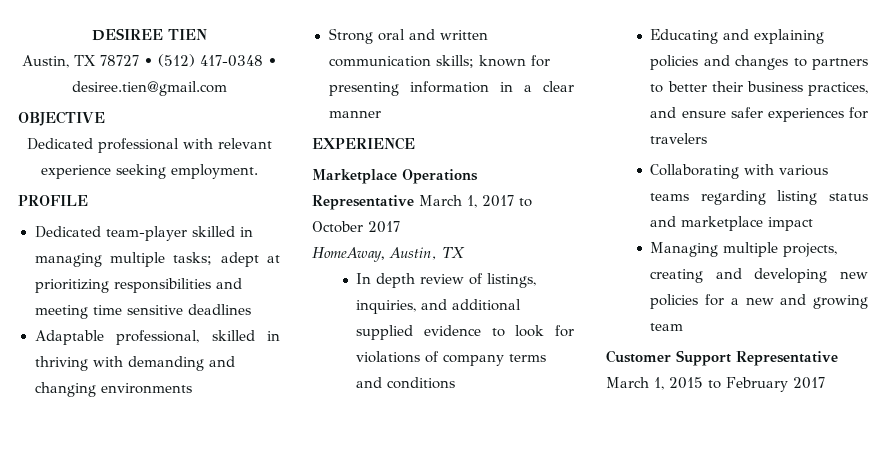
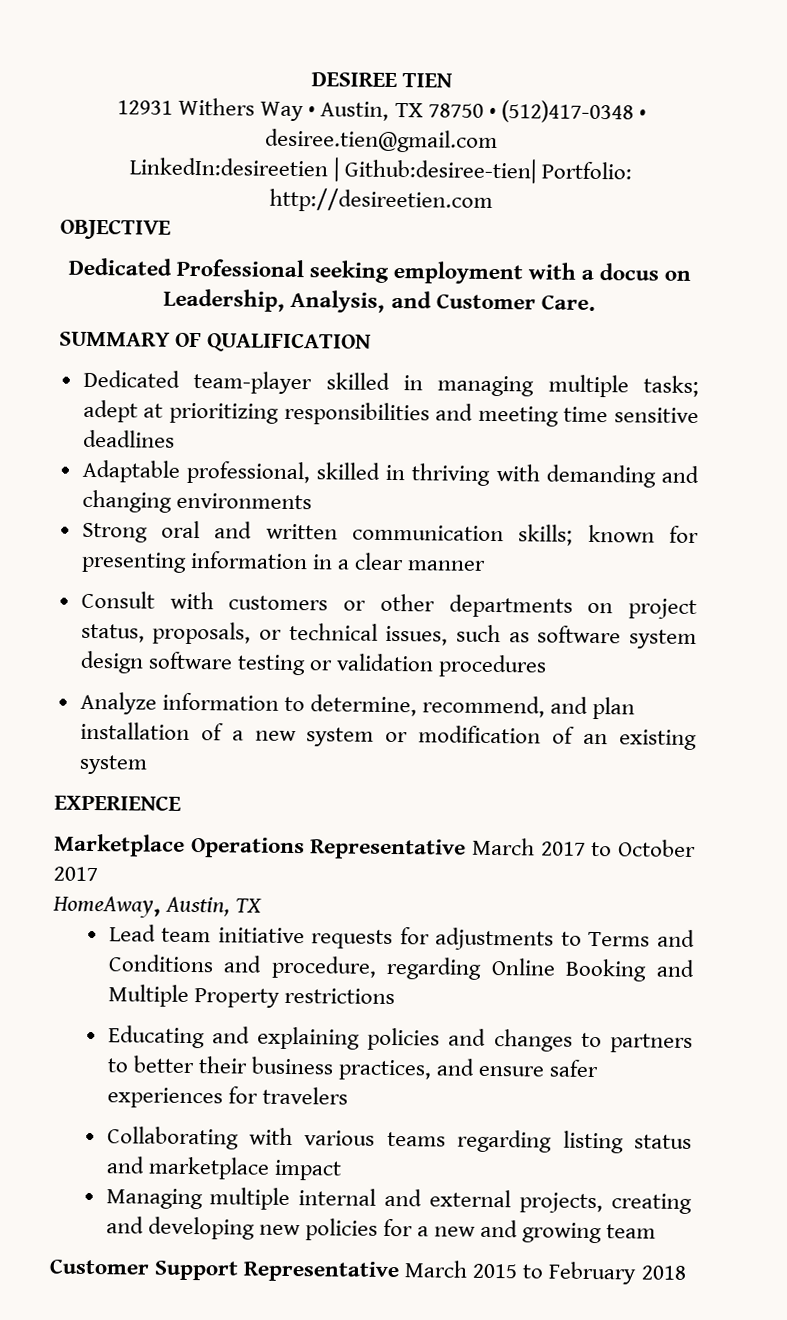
- Austin, TX 78727 • (512) 417-0348 • desiree.tien@gmail.com
+ 12931 Withers Way • Austin, TX 78750 • (512)417-0348 • desiree.tien@gmail.com
+ LinkedIn:desireetien | Github:desiree-tien| Portfolio: http://desireetien.com
  OBJECTIVE
- Dedicated professional with relevant experience seeking employment.
- PROFILE
+ Dedicated Professional seeking employment with a docus on Leadership, Analysis, and Customer Care.
+ SUMMARY OF QUALIFICATION
+ Consult with customers or other departments on project status, proposals, or technical issues, such as software system design software testing or validation procedures
+ Analyze information to determine, recommend, and plan installation of a new system or modification of an existing system
- Marketplace Operations Representative March 1, 2017 to October 2017
+ Marketplace Operations Representative March 2017 to October 2017
- In depth review of listings, inquiries, and additional supplied evidence to look for violations of company terms and conditions
+ Lead team initiative requests for adjustments to Terms and Conditions and procedure, regarding Online Booking and Multiple Property restrictions
- Managing multiple projects, creating and developing new policies for a new and growing team
+ Managing multiple internal and external projects, creating and developing new policies for a new and growing team
- Customer Support Representative March 1, 2015 to February 2017
+ Customer Support Representative March 2015 to February 2018

